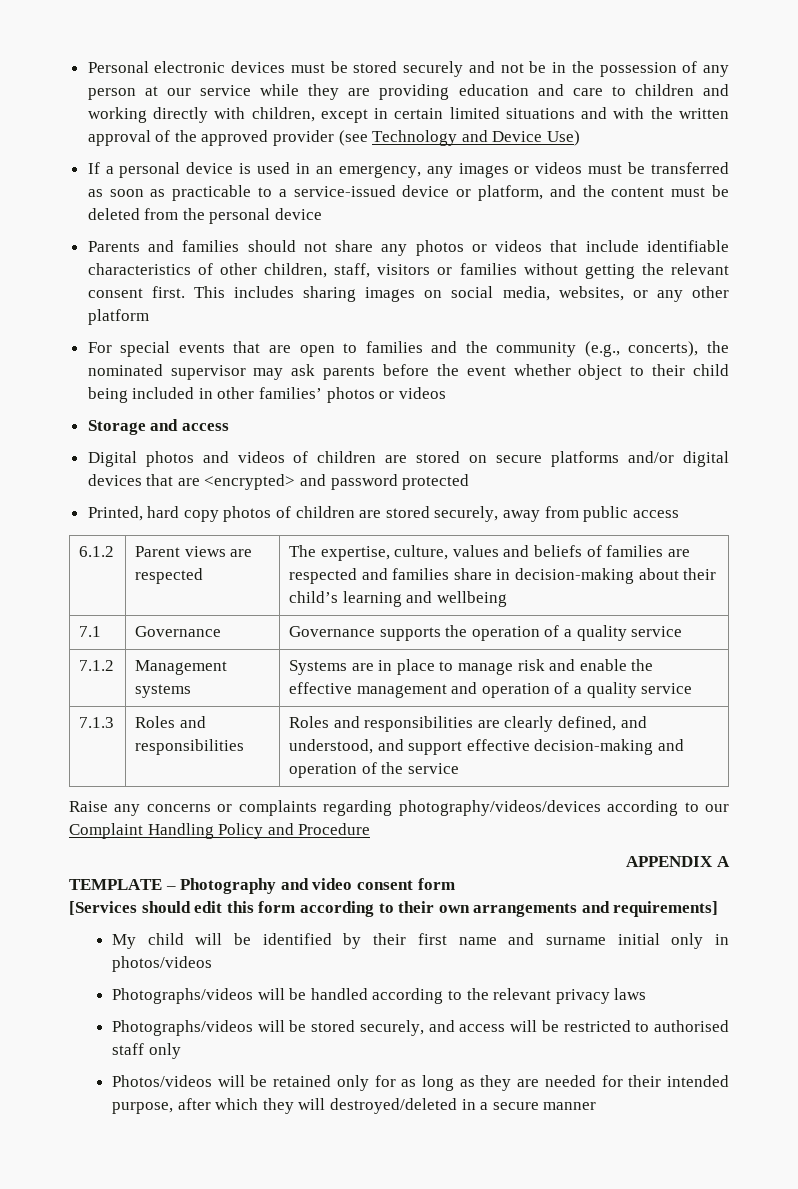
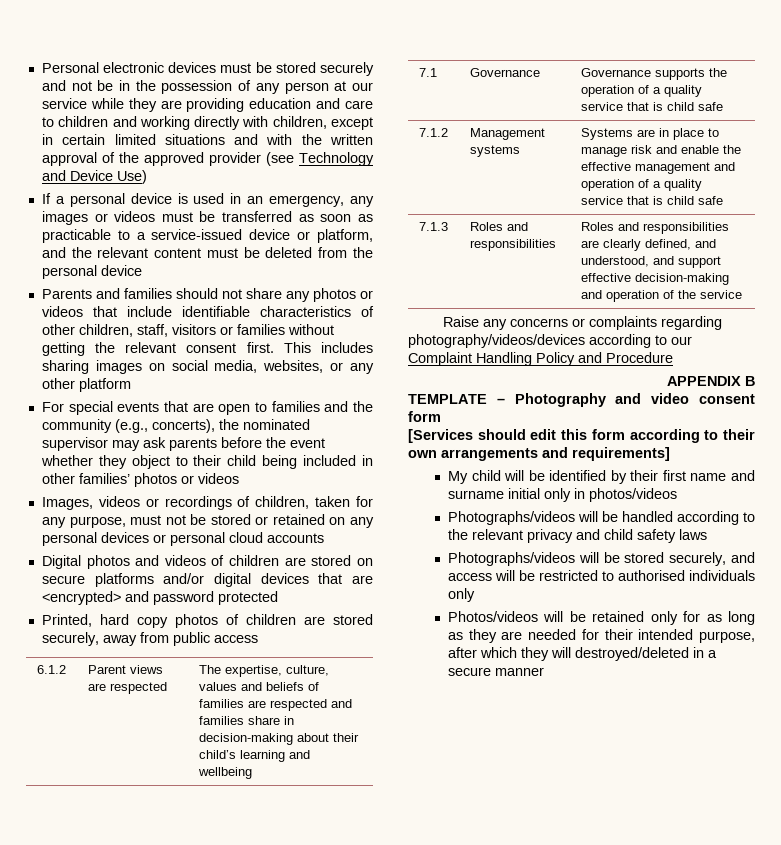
- If a personal device is used in an emergency, any images or videos must be transferred as soon as practicable to a service-issued device or platform, and the content must be deleted from the personal device
+ If a personal device is used in an emergency, any images or videos must be transferred as soon as practicable to a service-issued device or platform, and the relevant content must be deleted from the personal device
- For special events that are open to families and the community (e.g., concerts), the nominated supervisor may ask parents before the event whether object to their child being included in other families’ photos or videos
+ For special events that are open to families and the community (e.g., concerts), the nominated supervisor may ask parents before the event whether they object to their child being included in other families’ photos or videos
- Storage and access
+ Images, videos or recordings of children, taken for any purpose, must not be stored or retained on any personal devices or personal cloud accounts
- 7.1 | Governance | Governance supports the operation of a quality service
+ 7.1 | Governance | Governance supports the operation of a quality service that is child safe
- 7.1.2 | Management systems | Systems are in place to manage risk and enable the effective management and operation of a quality service
+ 7.1.2 | Management systems | Systems are in place to manage risk and enable the effective management and operation of a quality service that is child safe
- APPENDIX A
+ APPENDIX B
- Photographs/videos will be handled according to the relevant privacy laws
+ Photographs/videos will be handled according to the relevant privacy and child safety laws
- Photographs/videos will be stored securely, and access will be restricted to authorised staff only
+ Photographs/videos will be stored securely, and access will be restricted to authorised individuals only

